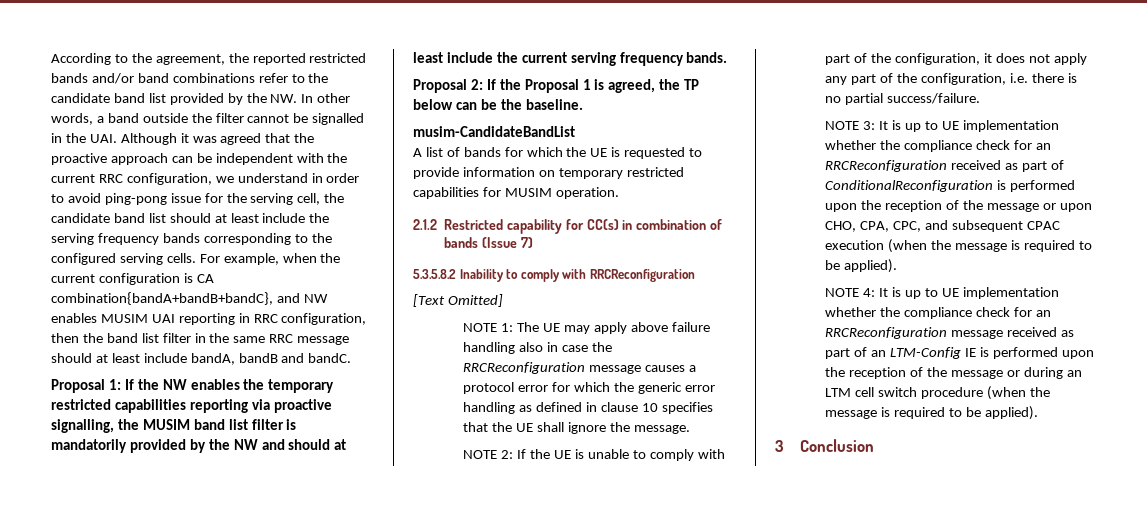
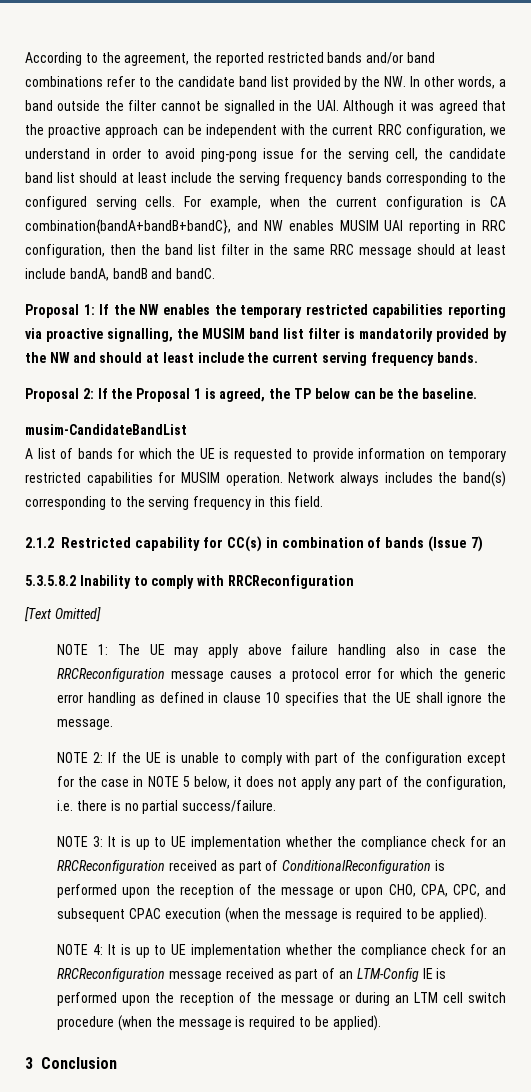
+ Network always includes the band(s) corresponding to the serving frequency in this field.
- NOTE 2: If the UE is unable to comply with part of the configuration, it does not apply any part of the configuration, i.e. there is no partial success/failure.
+ NOTE 2: If the UE is unable to comply with part of the configuration except for the case in NOTE 5 below, it does not apply any part of the configuration, i.e. there is no partial success/failure.

